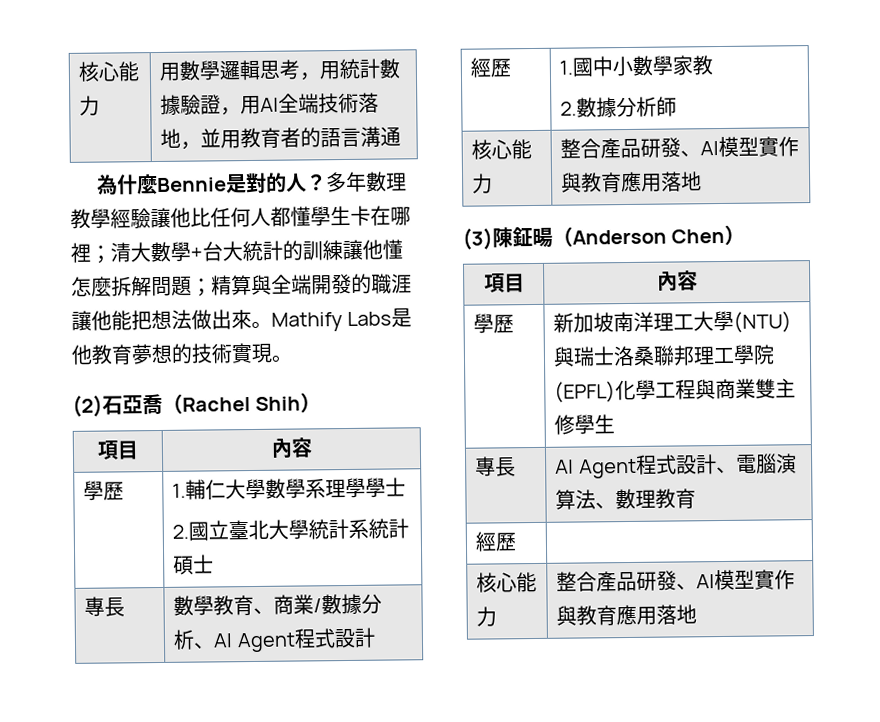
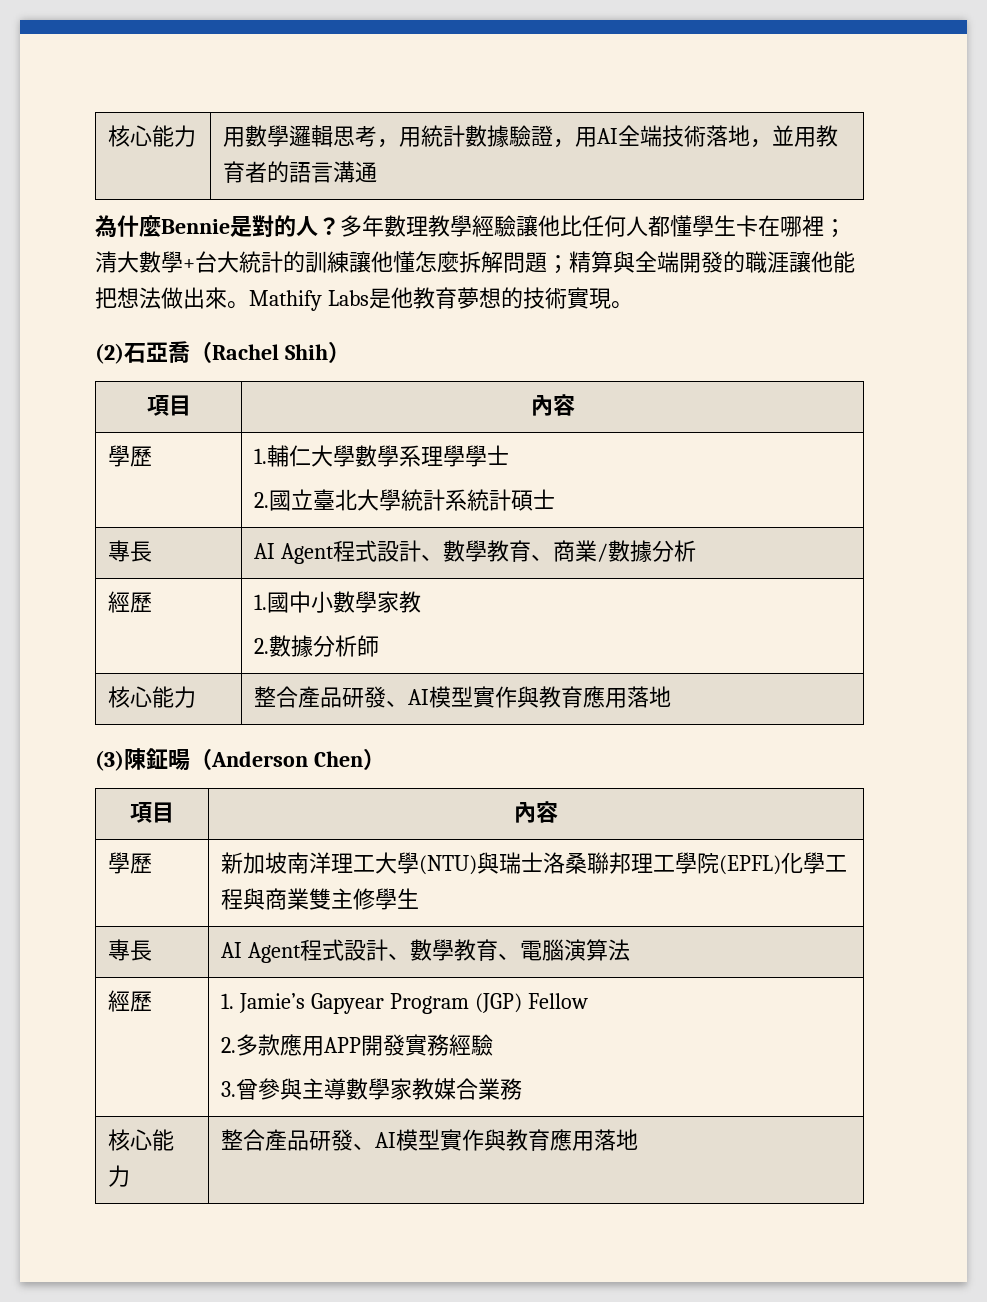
- 專長 | 數學教育、商業/數據分析、AI Agent程式設計
+ 專長 | AI Agent程式設計、數學教育、商業/數據分析
- 專長 | AI Agent程式設計、電腦演算法、數理教育
- 經歷 |
+ 專長 | AI Agent程式設計、數學教育、電腦演算法
+ 經歷 | 1. Jamie’s Gapyear Program (JGP) Fellow
+ 2.多款應用APP開發實務經驗
+ 3.曾參與主導數學家教媒合業務

